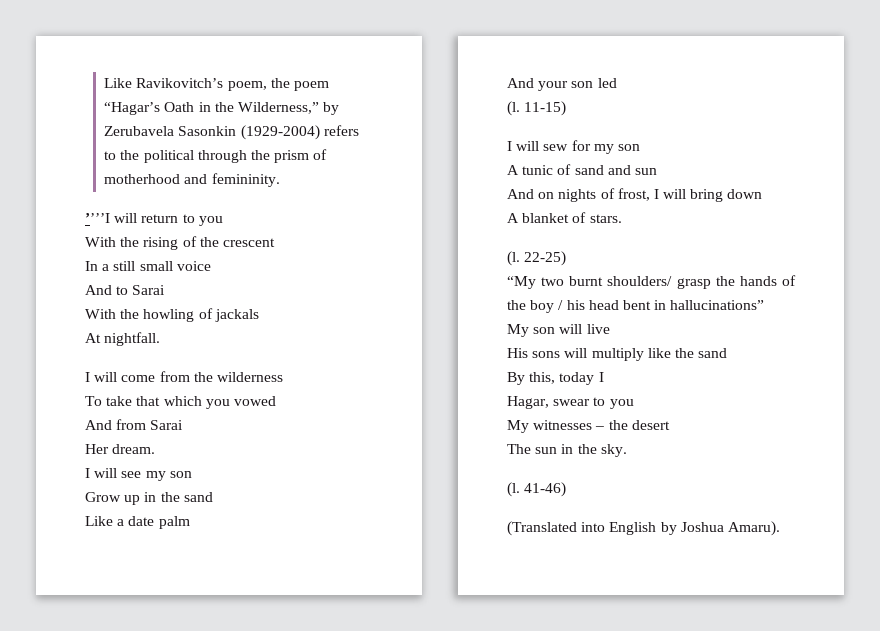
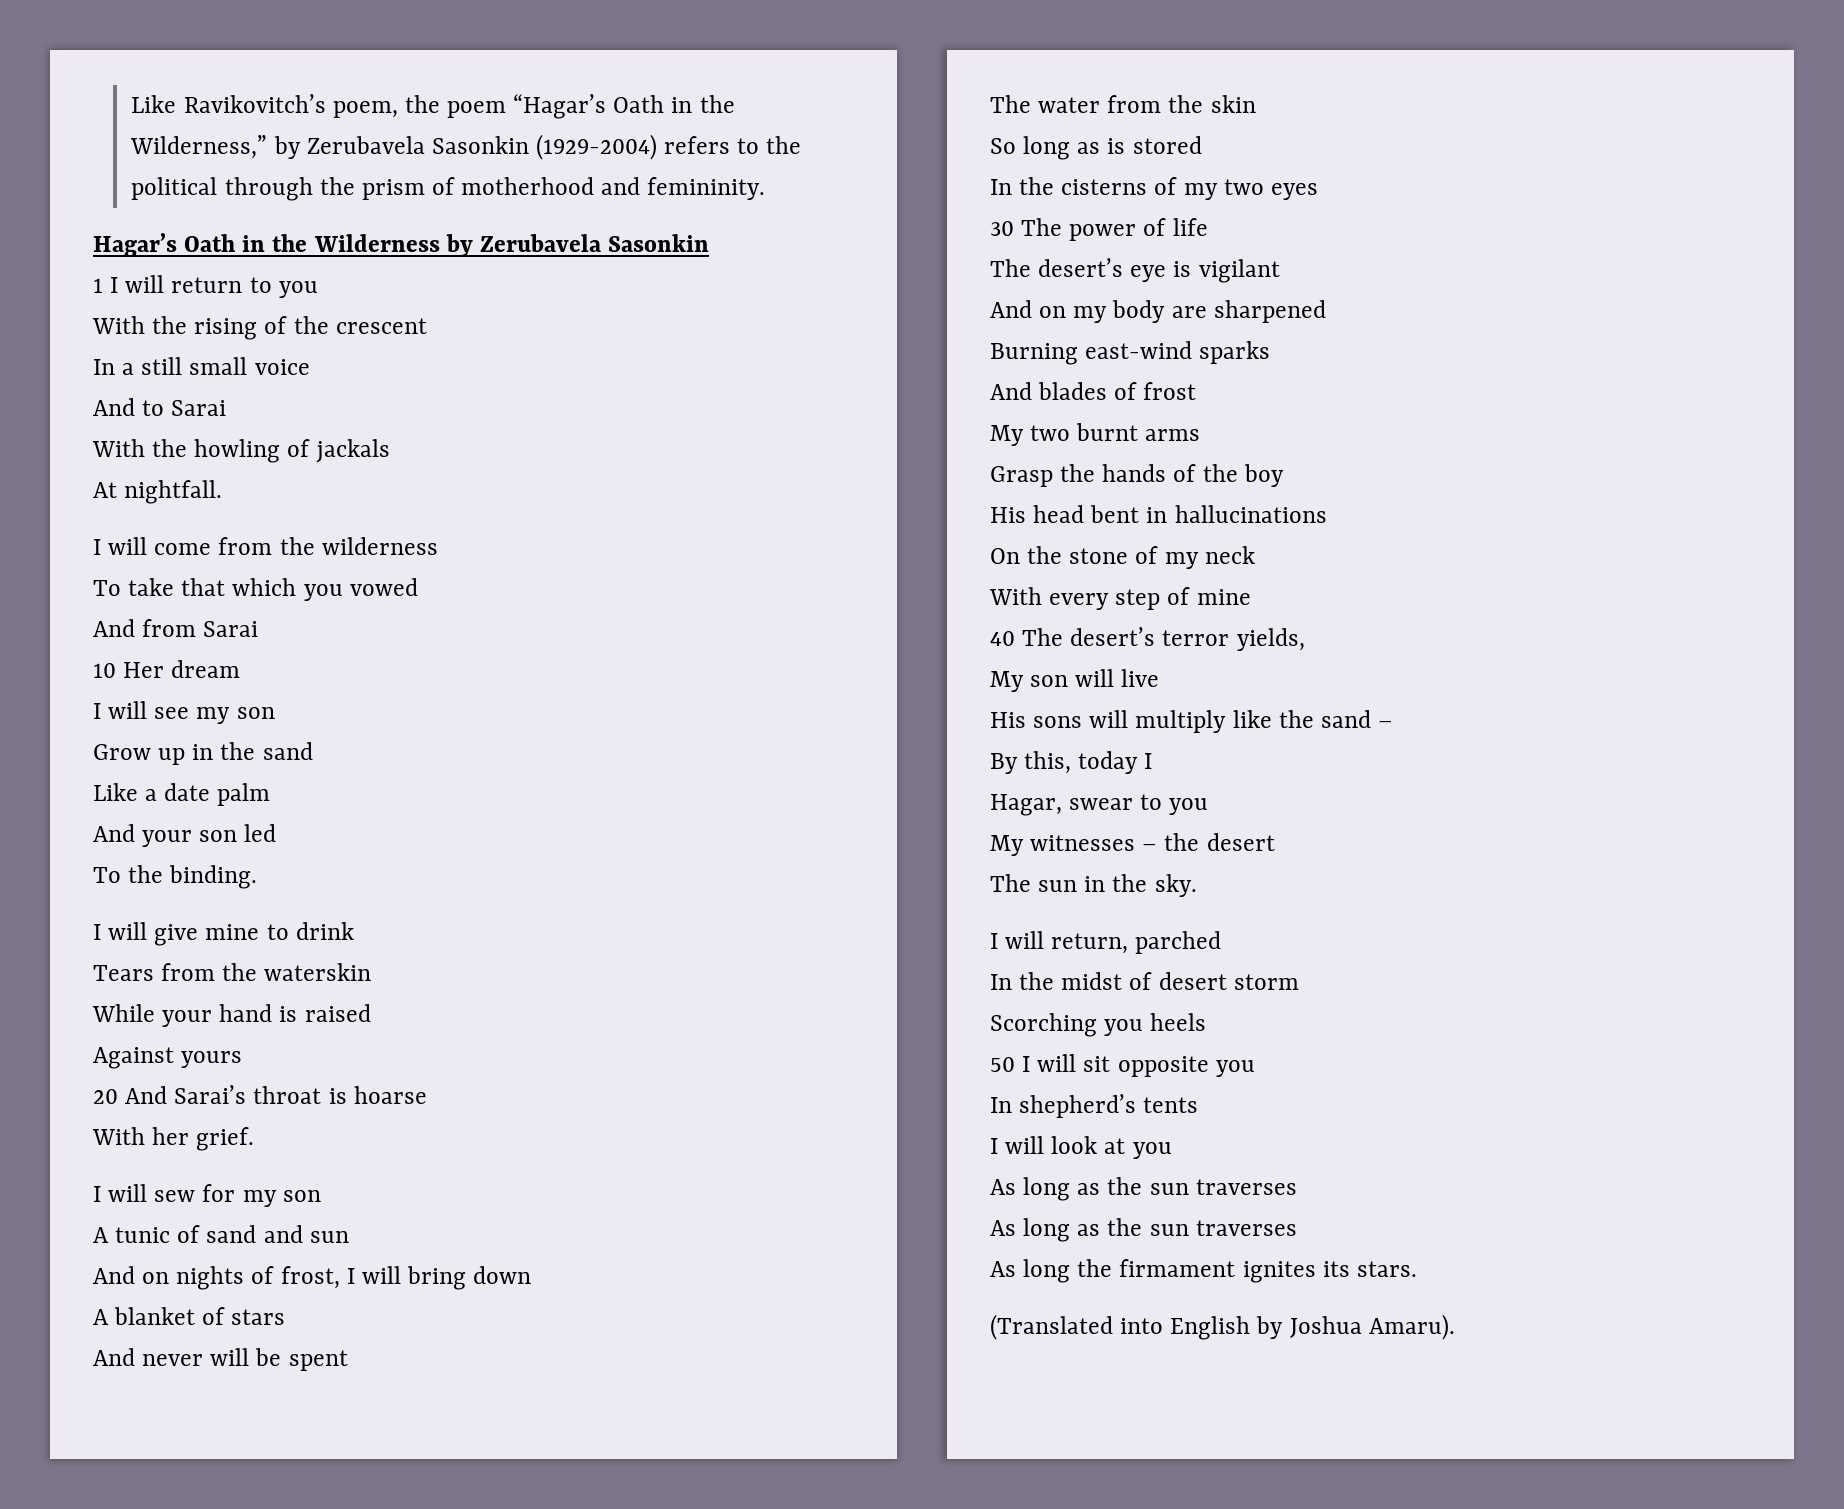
- ’’’’I will return to you
+ Hagar’s Oath in the Wilderness by Zerubavela Sasonkin
+ 1 I will return to you
- Her dream.
+ 10 Her dream
- (l. 11-15)
+ To the binding.
+ I will give mine to drink
+ Tears from the waterskin
+ While your hand is raised
+ Against yours
+ 20 And Sarai’s throat is hoarse
+ With her grief.
- A blanket of stars.
- (l. 22-25)
- “My two burnt shoulders/ grasp the hands of the boy / his head bent in hallucinations”
+ A blanket of stars
+ And never will be spent
+ The water from the skin
+ So long as is stored
+ In the cisterns of my two eyes
+ 30 The power of life
+ The desert’s eye is vigilant
+ And on my body are sharpened
+ Burning east-wind sparks
+ And blades of frost
+ My two burnt arms
+ Grasp the hands of the boy
+ His head bent in hallucinations
+ On the stone of my neck
+ With every step of mine
+ 40 The desert’s terror yields,
- His sons will multiply like the sand
+ His sons will multiply like the sand –
- (l. 41-46)
+ I will return, parched
+ In the midst of desert storm
+ Scorching you heels
+ 50 I will sit opposite you
+ In shepherd’s tents
+ I will look at you
+ As long as the sun traverses
+ As long as the sun traverses
+ As long the firmament ignites its stars.

